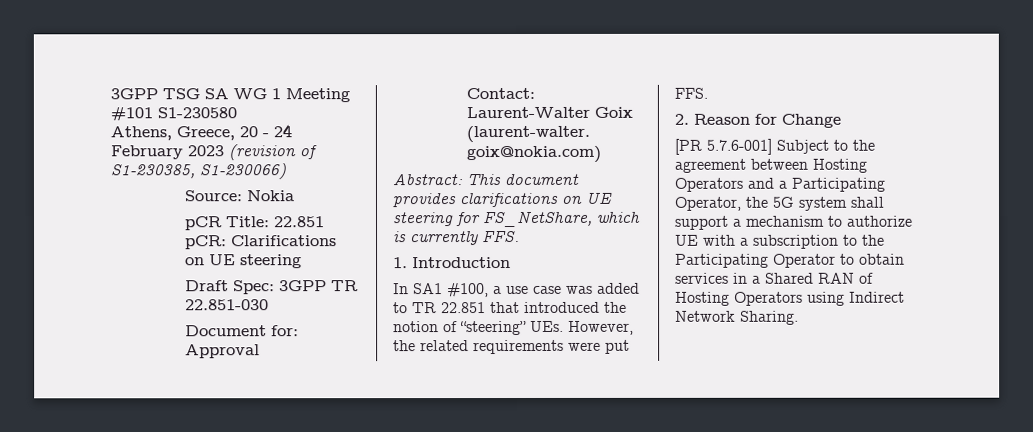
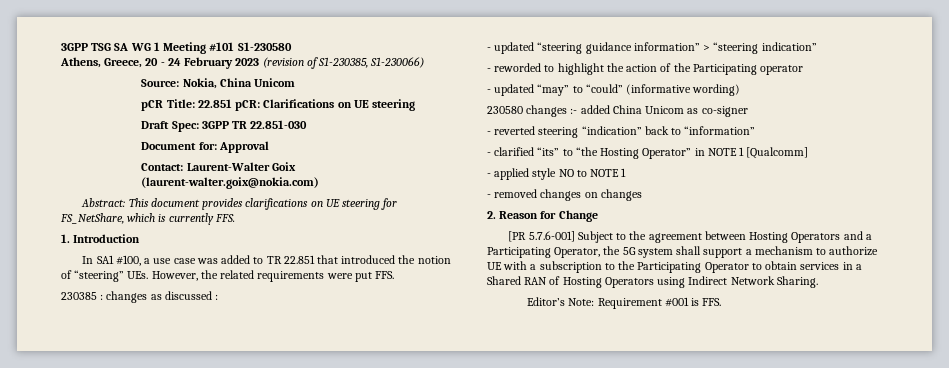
- Source: Nokia
+ Source: Nokia, China Unicom
+ 230385 : changes as discussed :
+ - updated “steering guidance information” > “steering indication”
+ - reworded to highlight the action of the Participating operator
+ - updated “may” to “could” (informative wording)
+ 230580 changes :- added China Unicom as co-signer
+ - reverted steering “indication” back to “information”
+ - clarified “its” to “the Hosting Operator” in NOTE 1 [Qualcomm]
+ - applied style NO to NOTE 1
+ - removed changes on changes
+ Editor’s Note: Requirement #001 is FFS.

